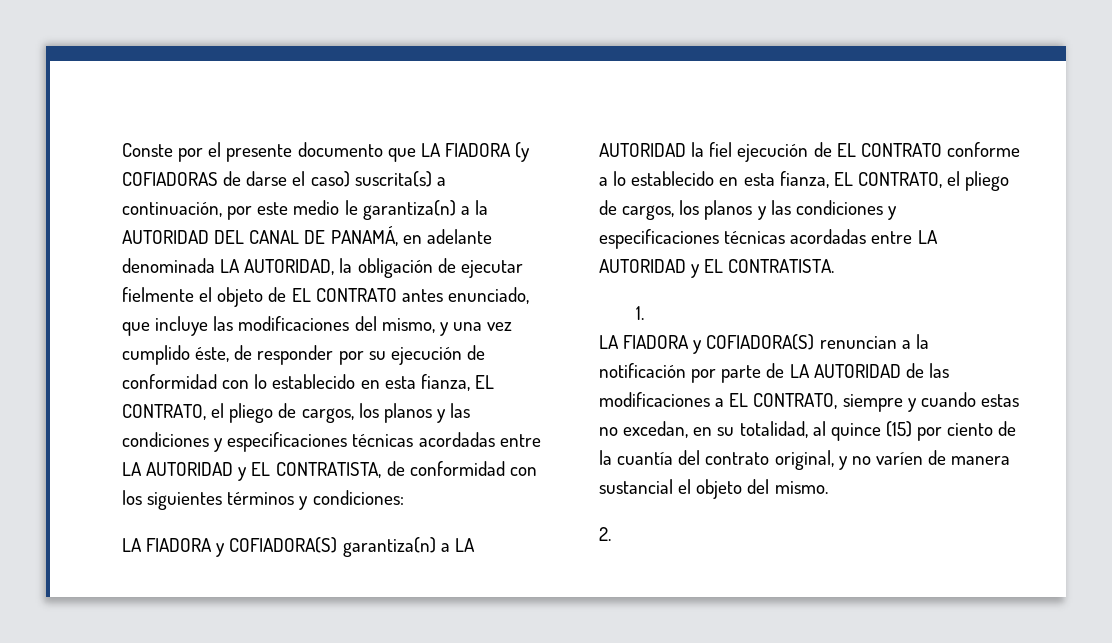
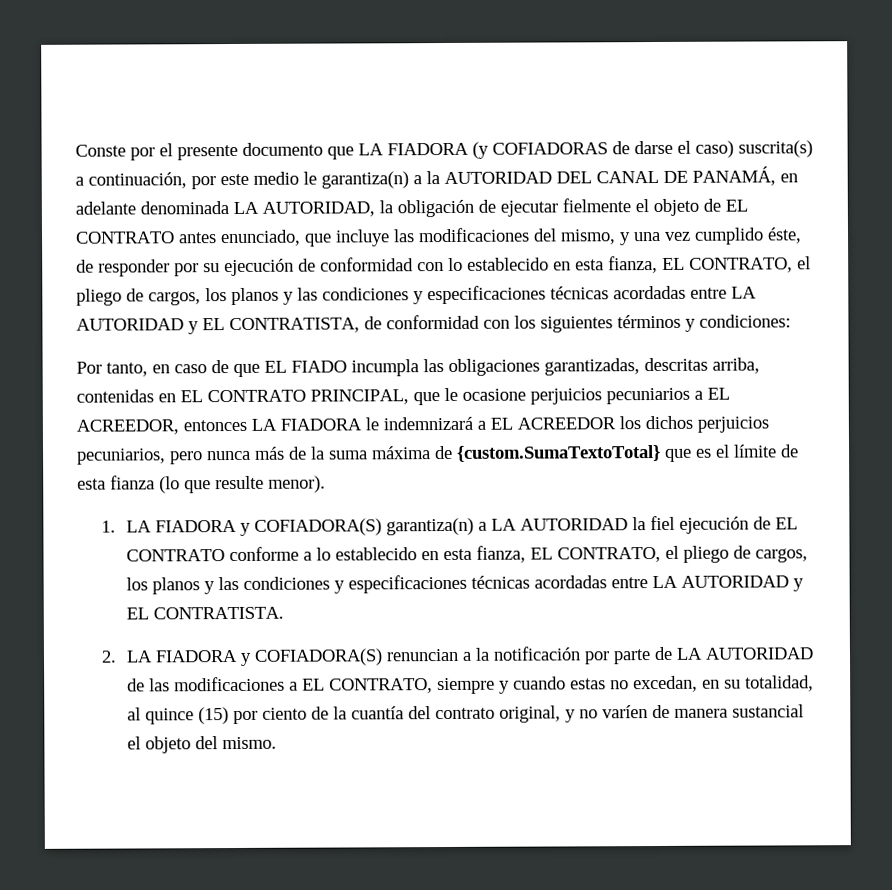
- LA FIADORA y COFIADORA(S) garantiza(n) a LA AUTORIDAD la fiel ejecución de EL CONTRATO conforme a lo establecido en esta fianza, EL CONTRATO, el pliego de cargos, los planos y las condiciones y especificaciones técnicas acordadas entre LA AUTORIDAD y EL CONTRATISTA.
+ Por tanto, en caso de que EL FIADO incumpla las obligaciones garantizadas, descritas arriba, contenidas en EL CONTRATO PRINCIPAL, que le ocasione perjuicios pecuniarios a EL ACREEDOR, entonces LA FIADORA le indemnizará a EL ACREEDOR los dichos perjuicios pecuniarios, pero nunca más de la suma máxima de {custom.SumaTextoTotal} que es el límite de esta fianza (lo que resulte menor).
+ 1. LA FIADORA y COFIADORA(S) garantiza(n) a LA AUTORIDAD la fiel ejecución de EL CONTRATO conforme a lo establecido en esta fianza, EL CONTRATO, el pliego de cargos, los planos y las condiciones y especificaciones técnicas acordadas entre LA AUTORIDAD y EL CONTRATISTA.
- 1.
- LA FIADORA y COFIADORA(S) renuncian a la notificación por parte de LA AUTORIDAD de las modificaciones a EL CONTRATO, siempre y cuando estas no excedan, en su totalidad, al quince (15) por ciento de la cuantía del contrato original, y no varíen de manera sustancial el objeto del mismo.
+ 2. LA FIADORA y COFIADORA(S) renuncian a la notificación por parte de LA AUTORIDAD de las modificaciones a EL CONTRATO, siempre y cuando estas no excedan, en su totalidad, al quince (15) por ciento de la cuantía del contrato original, y no varíen de manera sustancial el objeto del mismo.
- 2.

